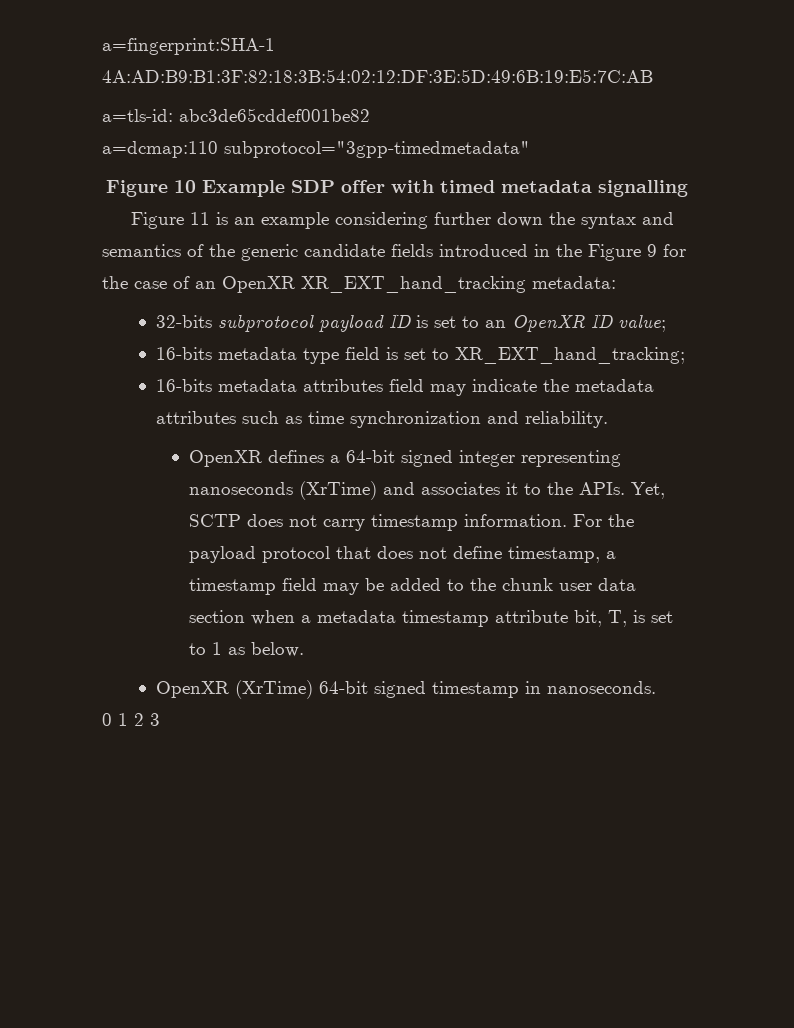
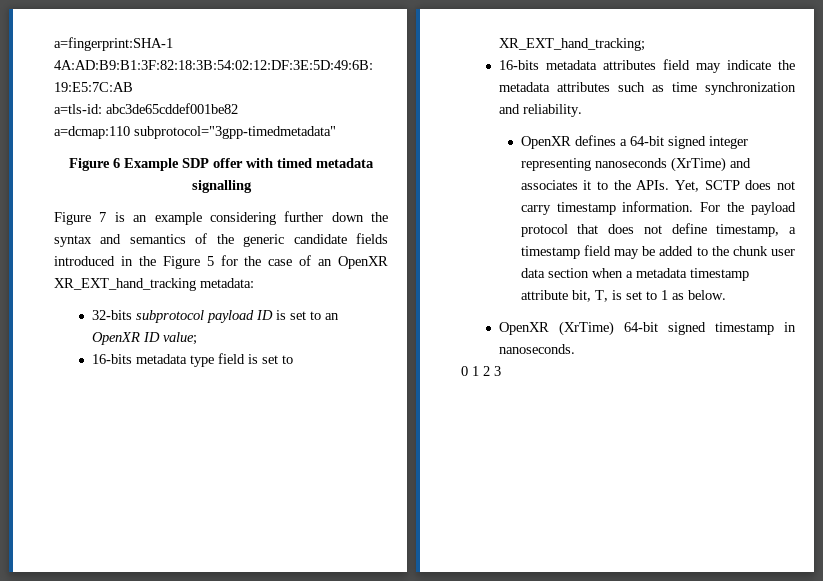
- Figure 10 Example SDP offer with timed metadata signalling
+ Figure 6 Example SDP offer with timed metadata signalling
- Figure 11 is an example considering further down the syntax and semantics of the generic candidate fields introduced in the Figure 9 for the case of an OpenXR XR_EXT_hand_tracking metadata:
+ Figure 7 is an example considering further down the syntax and semantics of the generic candidate fields introduced in the Figure 5 for the case of an OpenXR XR_EXT_hand_tracking metadata:

